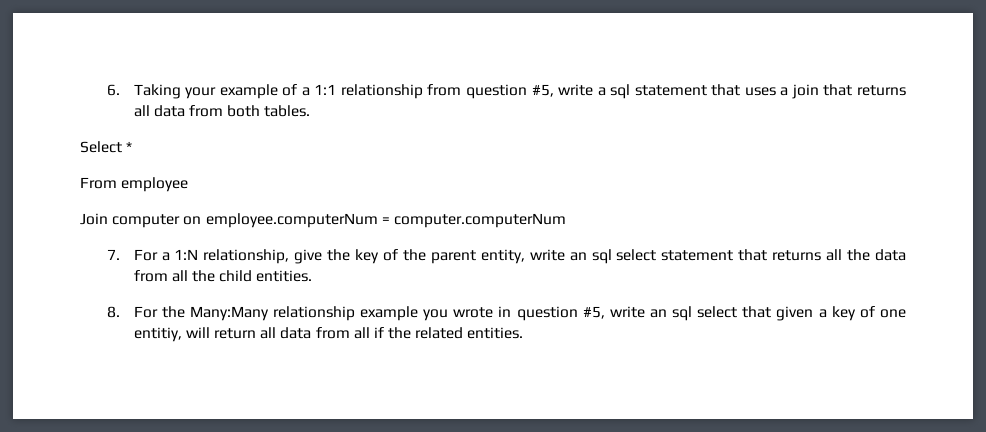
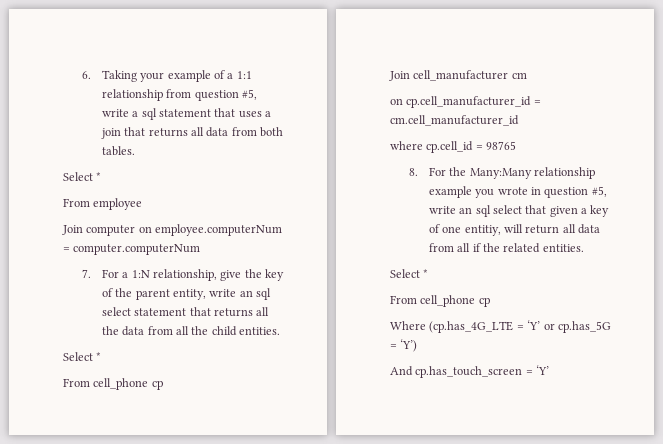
  7. For a 1:N relationship, give the key of the parent entity, write an sql select statement that returns all the data from all the child entities.
+ Select *
+ From cell_phone cp
+ Join cell_manufacturer cm
+ on cp.cell_manufacturer_id = cm.cell_manufacturer_id
+ where cp.cell_id = 98765
  8. For the Many:Many relationship example you wrote in question #5, write an sql select that given a key of one entitiy, will return all data from all if the related entities.
+ Select *
+ From cell_phone cp
+ Where (cp.has_4G_LTE = ‘Y’ or cp.has_5G = ‘Y’)
+ And cp.has_touch_screen = ‘Y’

